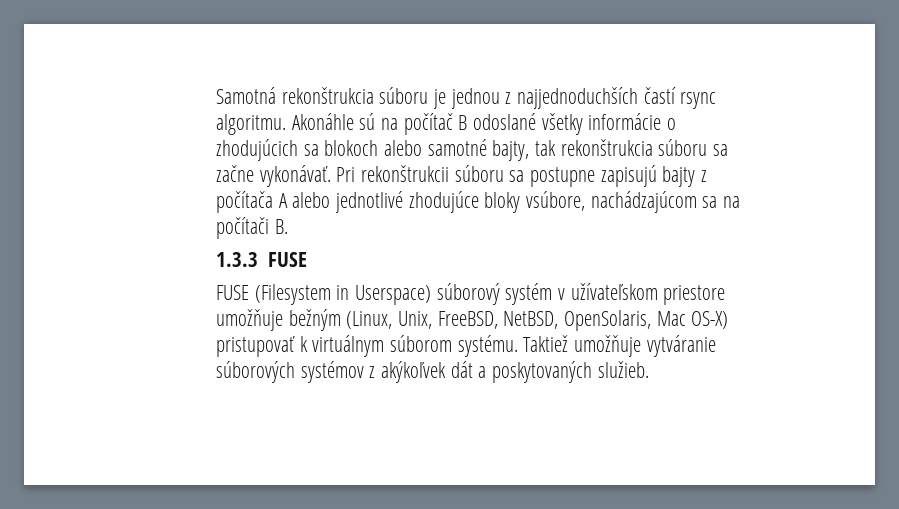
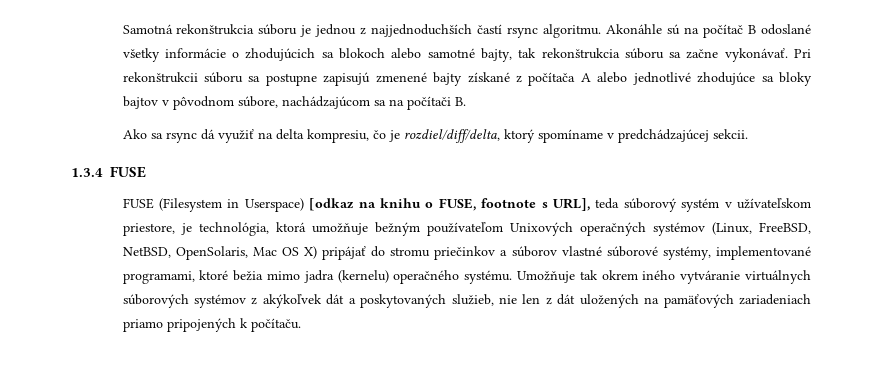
- Pri rekonštrukcii súboru sa postupne zapisujú bajty z počítača A alebo jednotlivé zhodujúce bloky vsúbore, nachádzajúcom sa na počítači B.
+ Pri rekonštrukcii súboru sa postupne zapisujú zmenené bajty získané z počítača A alebo jednotlivé zhodujúce sa bloky bajtov v pôvodnom súbore, nachádzajúcom sa na počítači B.
- 1.3.3 FUSE
+ Ako sa rsync dá využiť na delta kompresiu, čo je rozdiel/diff/delta, ktorý spomíname v predchádzajúcej sekcii.
+ 1.3.4 FUSE
- FUSE (Filesystem in Userspace) súborový systém v užívateľskom priestore umožňuje bežným (Linux, Unix, FreeBSD, NetBSD, OpenSolaris, Mac OS-X) pristupovať k virtuálnym súborom systému. Taktiež umožňuje vytváranie súborových systémov z akýkoľvek dát a poskytovaných služieb.
+ FUSE (Filesystem in Userspace) [odkaz na knihu o FUSE, footnote s URL], teda súborový systém v užívateľskom priestore, je technológia, ktorá umožňuje bežným používateľom Unixových operačných systémov (Linux, FreeBSD, NetBSD, OpenSolaris, Mac OS X) pripájať do stromu priečinkov a súborov vlastné súborové systémy, implementované programami, ktoré bežia mimo jadra (kernelu) operačného systému. Umožňuje tak okrem iného vytváranie virtuálnych súborových systémov z akýkoľvek dát a poskytovaných služieb, nie len z dát uložených na pamäťových zariadeniach priamo pripojených k počítaču.

